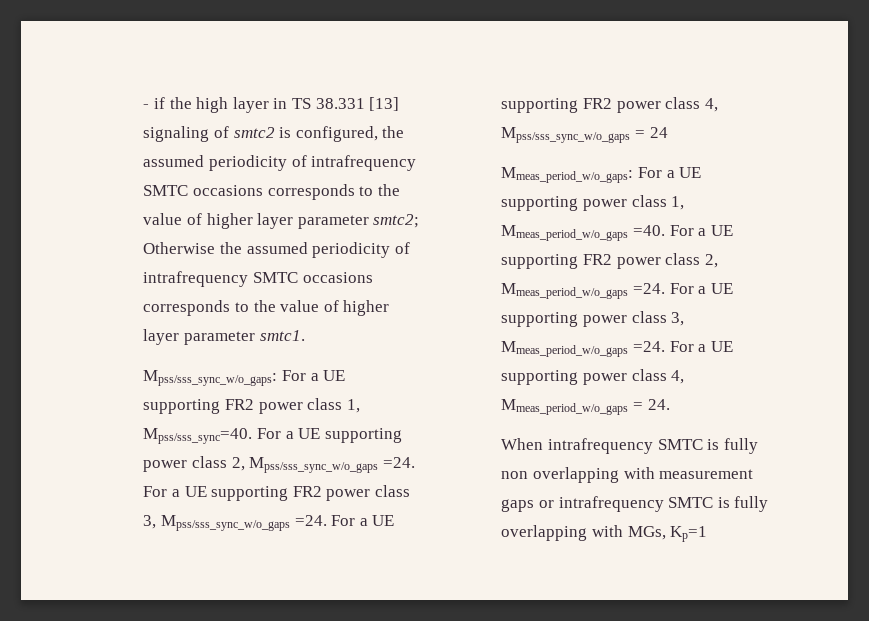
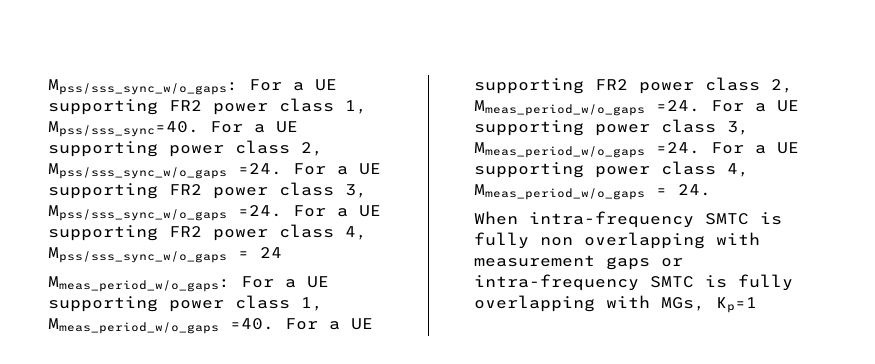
- - if the high layer in TS 38.331 [13] signaling of smtc2 is configured, the assumed periodicity of intrafrequency SMTC occasions corresponds to the value of higher layer parameter smtc2; Otherwise the assumed periodicity of intrafrequency SMTC occasions corresponds to the value of higher layer parameter smtc1.
- When intrafrequency SMTC is fully non overlapping with measurement gaps or intrafrequency SMTC is fully overlapping with MGs, Kp=1
+ When intra-frequency SMTC is fully non overlapping with measurement gaps or intra-frequency SMTC is fully overlapping with MGs, Kp=1

